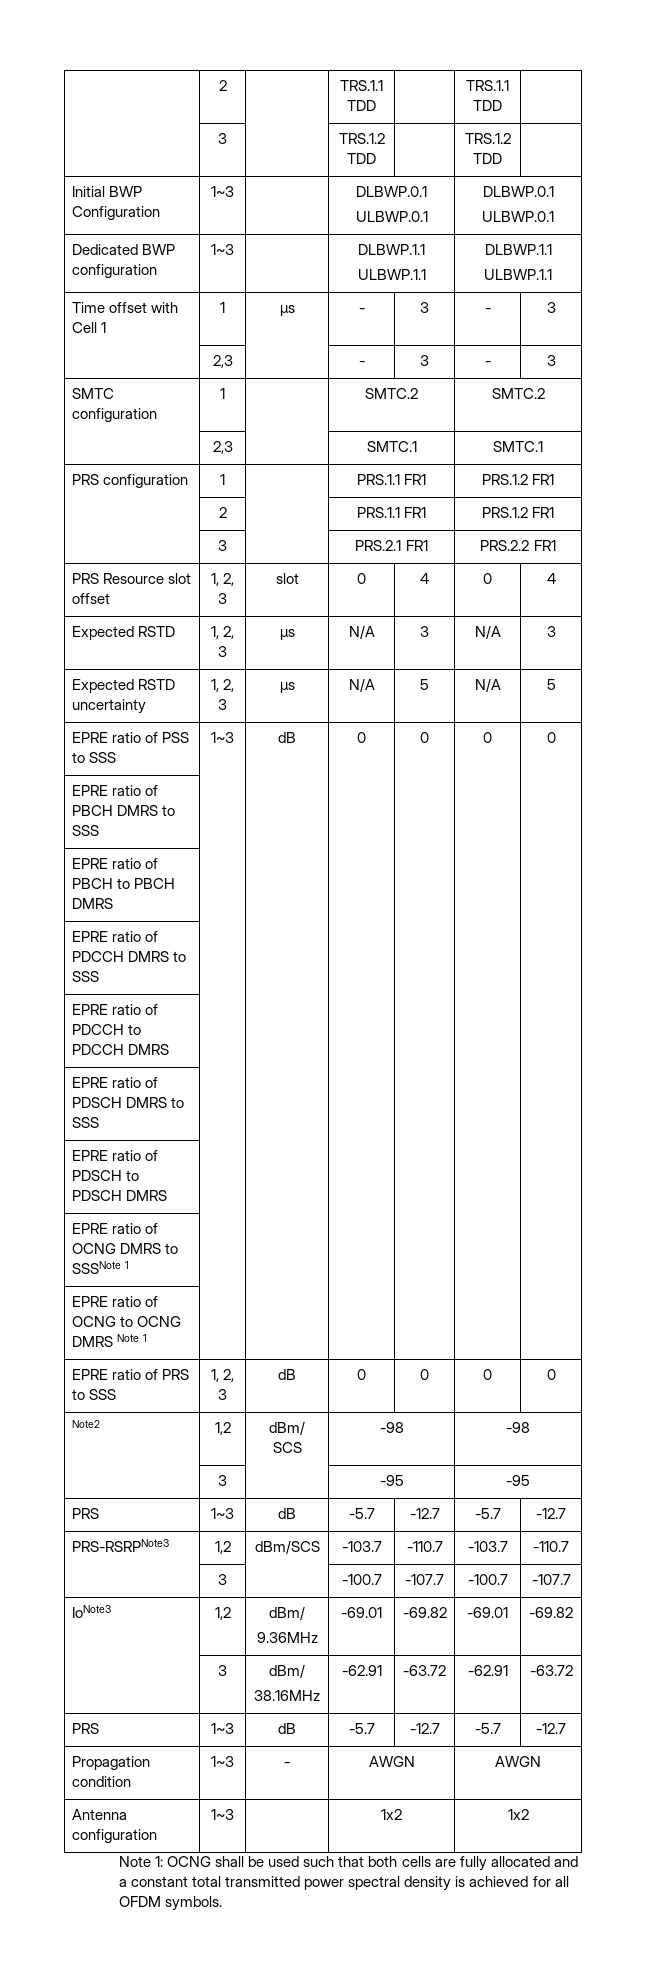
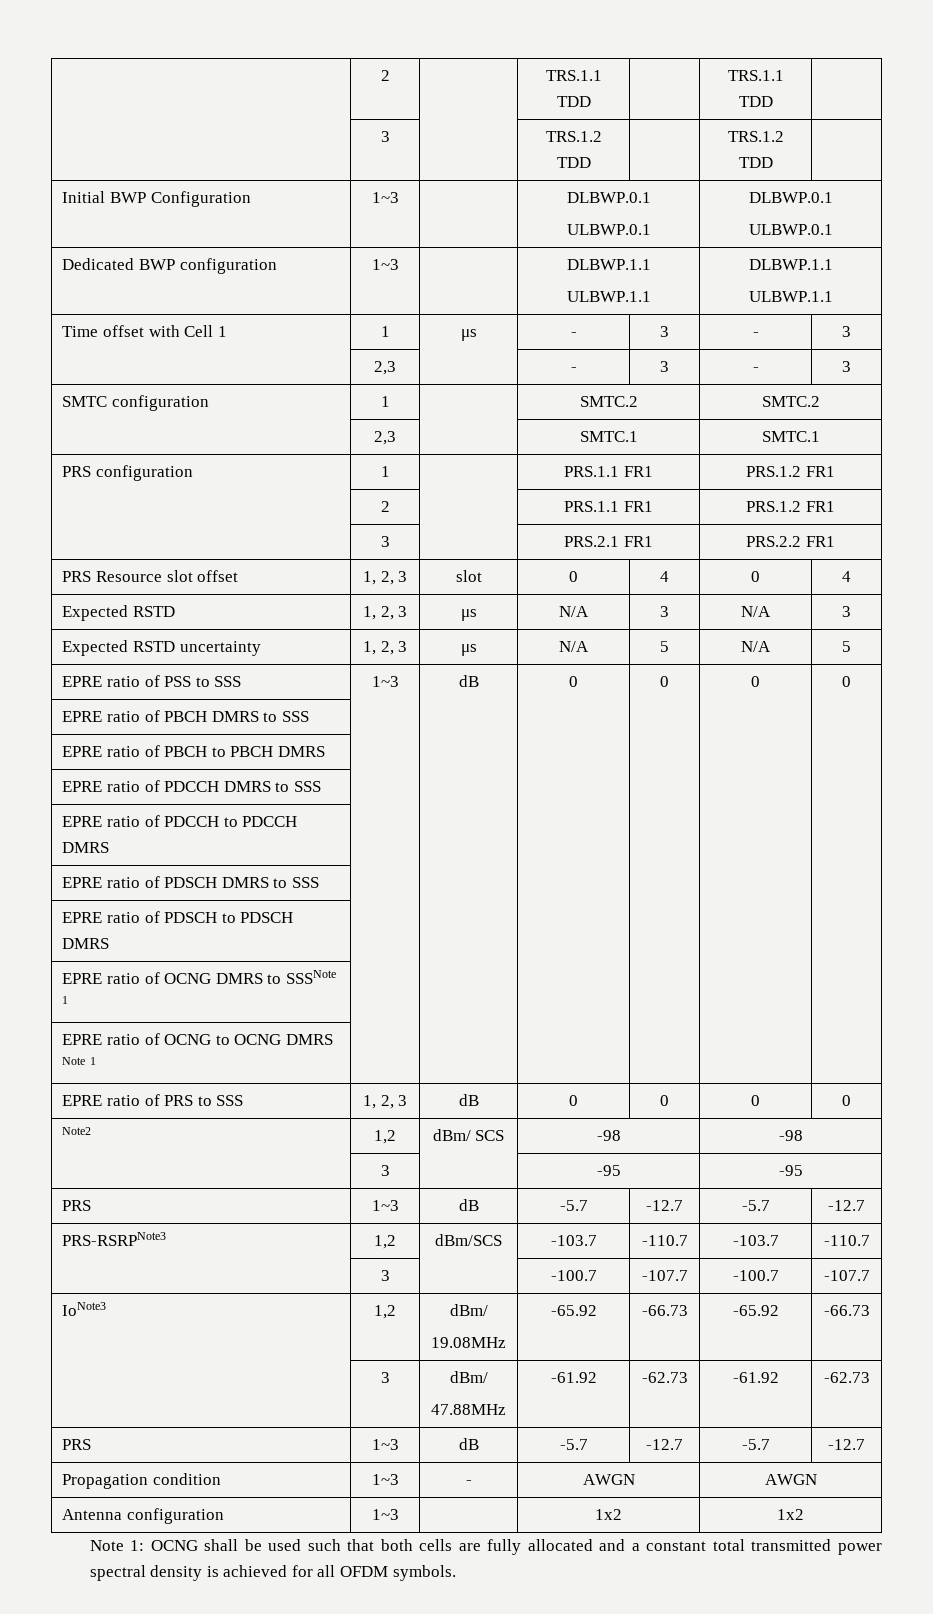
  IoNote3 | 1,2 | dBm/
- 9.36MHz | -69.01 | -69.82 | -69.01 | -69.82
+ 19.08MHz | -65.92 | -66.73 | -65.92 | -66.73
  | 3 | dBm/
- 38.16MHz | -62.91 | -63.72 | -62.91 | -63.72
+ 47.88MHz | -61.92 | -62.73 | -61.92 | -62.73

